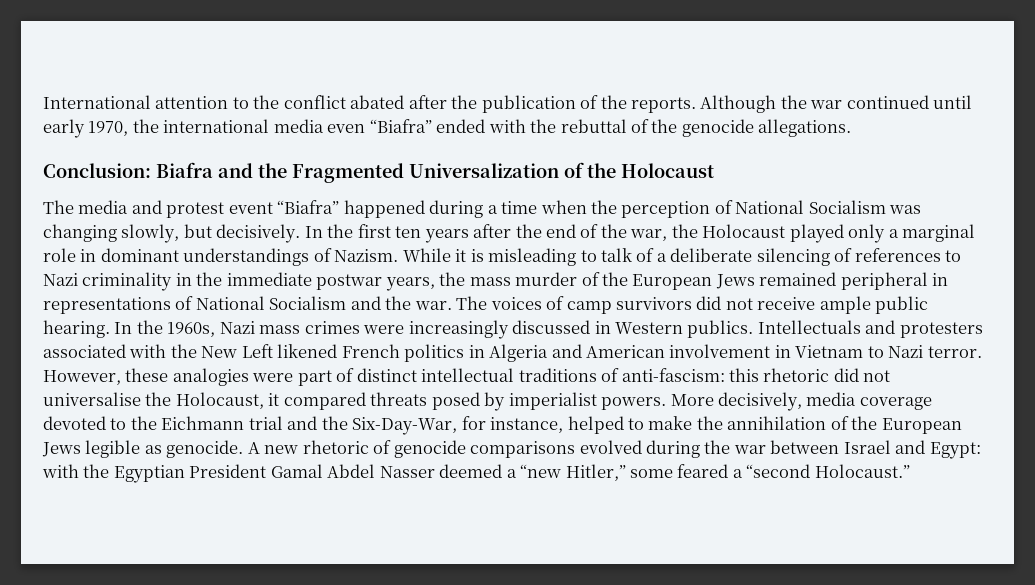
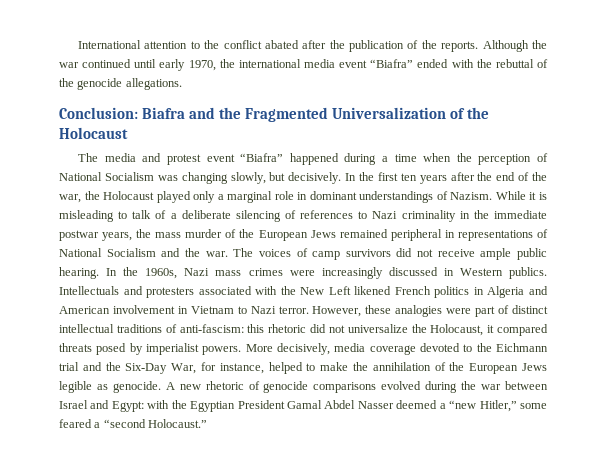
- Although the war continued until early 1970, the international media even “Biafra” ended with the rebuttal of the genocide allegations.
+ Although the war continued until early 1970, the international media event “Biafra” ended with the rebuttal of the genocide allegations.
- However, these analogies were part of distinct intellectual traditions of anti-fascism: this rhetoric did not universalise the Holocaust, it compared threats posed by imperialist powers.
+ However, these analogies were part of distinct intellectual traditions of anti-fascism: this rhetoric did not universalize the Holocaust, it compared threats posed by imperialist powers.
- More decisively, media coverage devoted to the Eichmann trial and the Six-Day-War, for instance, helped to make the annihilation of the European Jews legible as genocide.
+ More decisively, media coverage devoted to the Eichmann trial and the Six-Day War, for instance, helped to make the annihilation of the European Jews legible as genocide.

